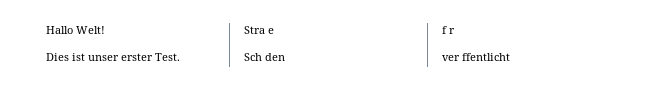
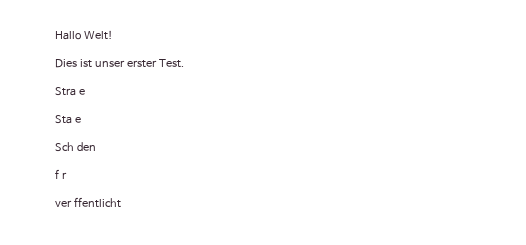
+ Sta e

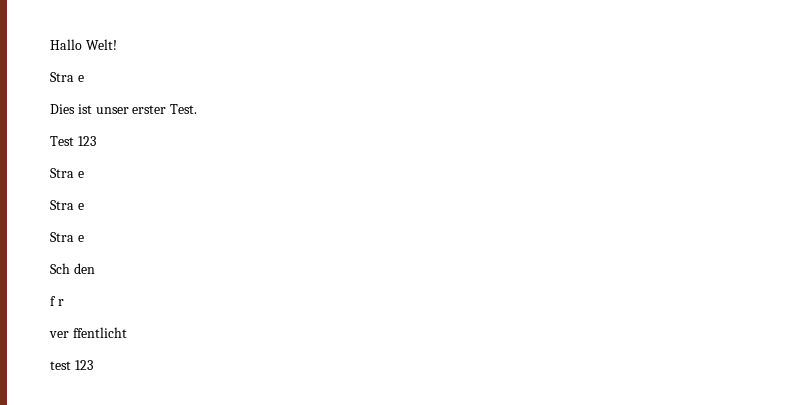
  Hallo Welt!
+ Stra e
+ Test 123
  Stra e
- Sta e
+ Stra e
+ Stra e
+ test 123

